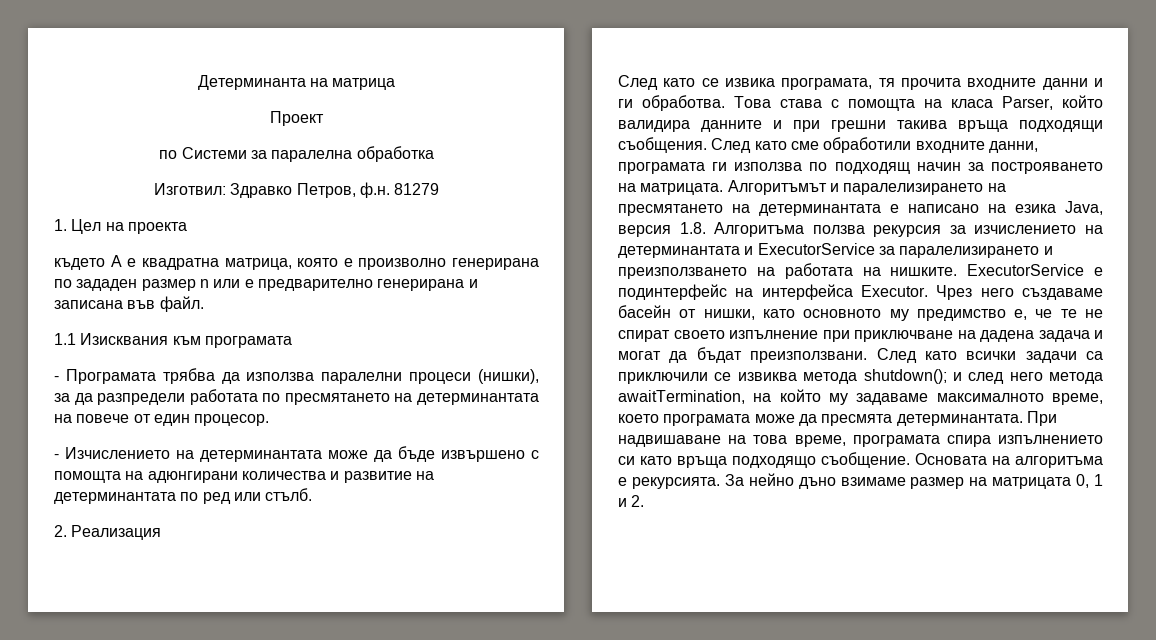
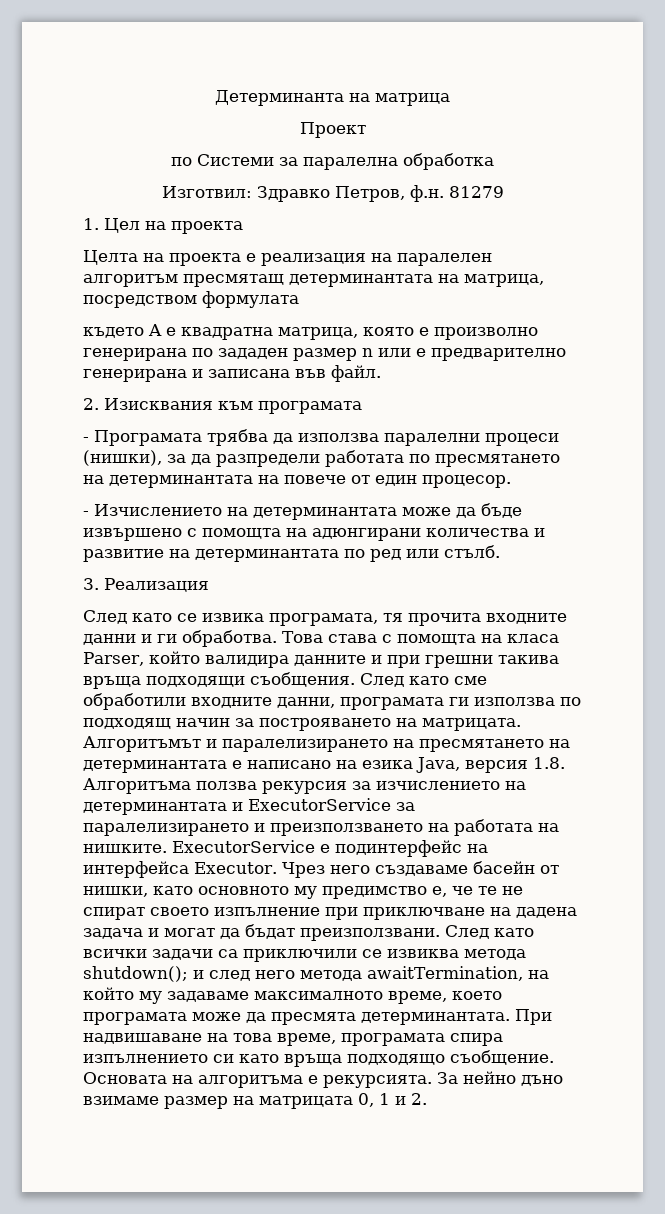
+ Целта на проекта е реализация на паралелен алгоритъм пресмятащ детерминантата на матрица, посредством формулата
- 1.1 Изисквания към програмата
+ 2. Изисквания към програмата
- 2. Реализация
+ 3. Реализация

